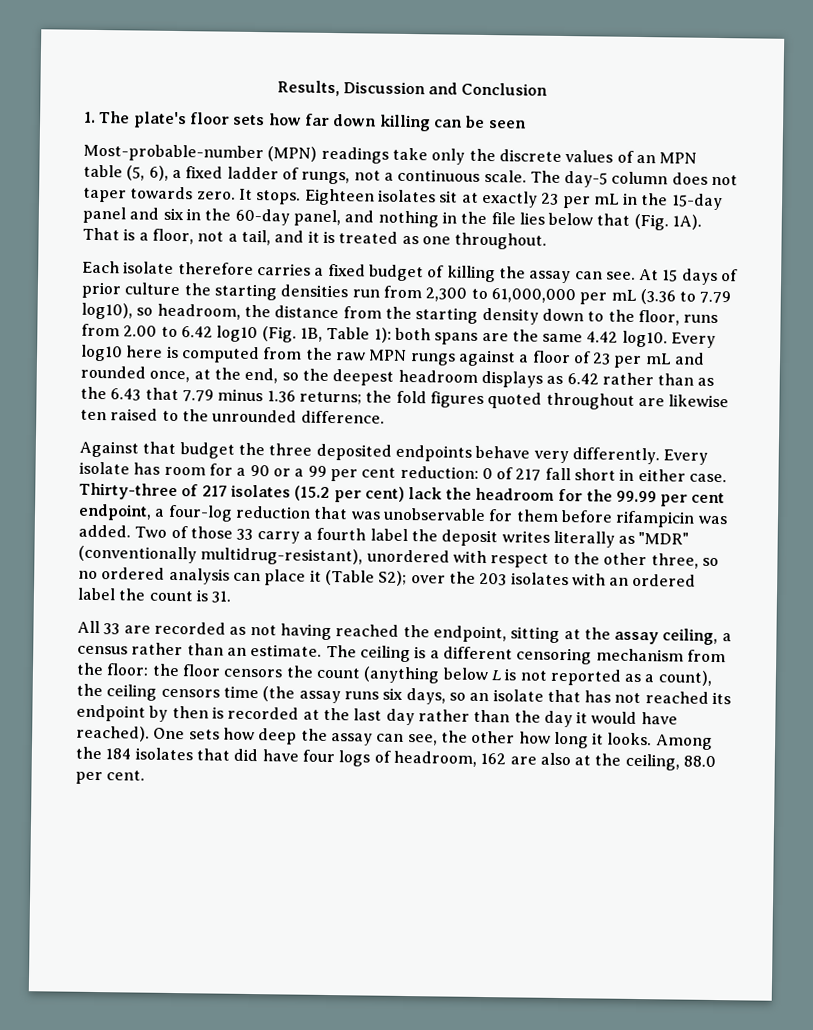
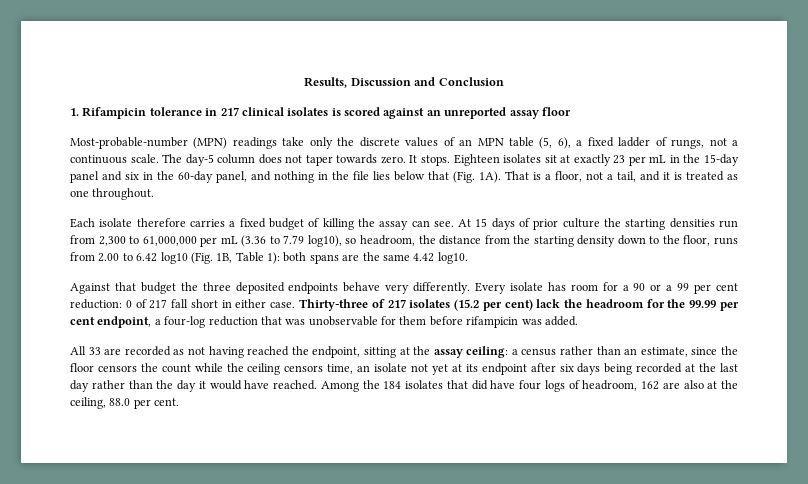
- 1. The plate's floor sets how far down killing can be seen
+ 1. Rifampicin tolerance in 217 clinical isolates is scored against an unreported assay floor
- Every log10 here is computed from the raw MPN rungs against a floor of 23 per mL and rounded once, at the end, so the deepest headroom displays as 6.42 rather than as the 6.43 that 7.79 minus 1.36 returns; the fold figures quoted throughout are likewise ten raised to the unrounded difference.
- Two of those 33 carry a fourth label the deposit writes literally as "MDR" (conventionally multidrug-resistant), unordered with respect to the other three, so no ordered analysis can place it (Table S2); over the 203 isolates with an ordered label the count is 31.
- All 33 are recorded as not having reached the endpoint, sitting at the assay ceiling, a census rather than an estimate. The ceiling is a different censoring mechanism from the floor: the floor censors the count (anything below L is not reported as a count), the ceiling censors time (the assay runs six days, so an isolate that has not reached its endpoint by then is recorded at the last day rather than the day it would have reached). One sets how deep the assay can see, the other how long it looks.
+ All 33 are recorded as not having reached the endpoint, sitting at the assay ceiling: a census rather than an estimate, since the floor censors the count while the ceiling censors time, an isolate not yet at its endpoint after six days being recorded at the last day rather than the day it would have reached.

